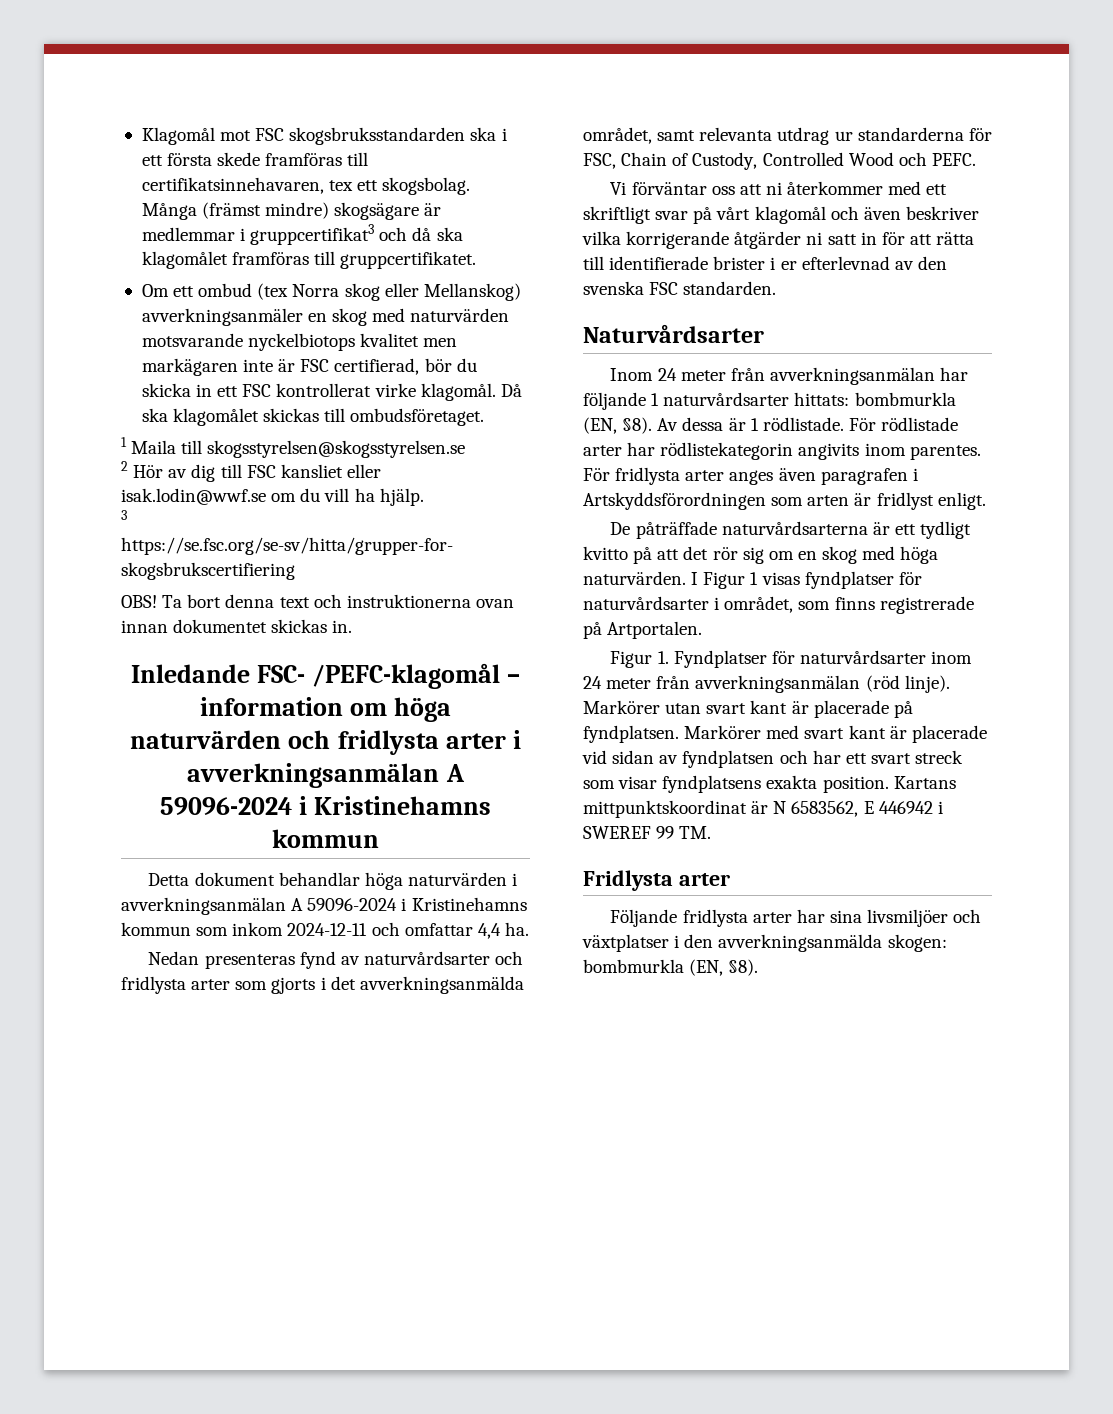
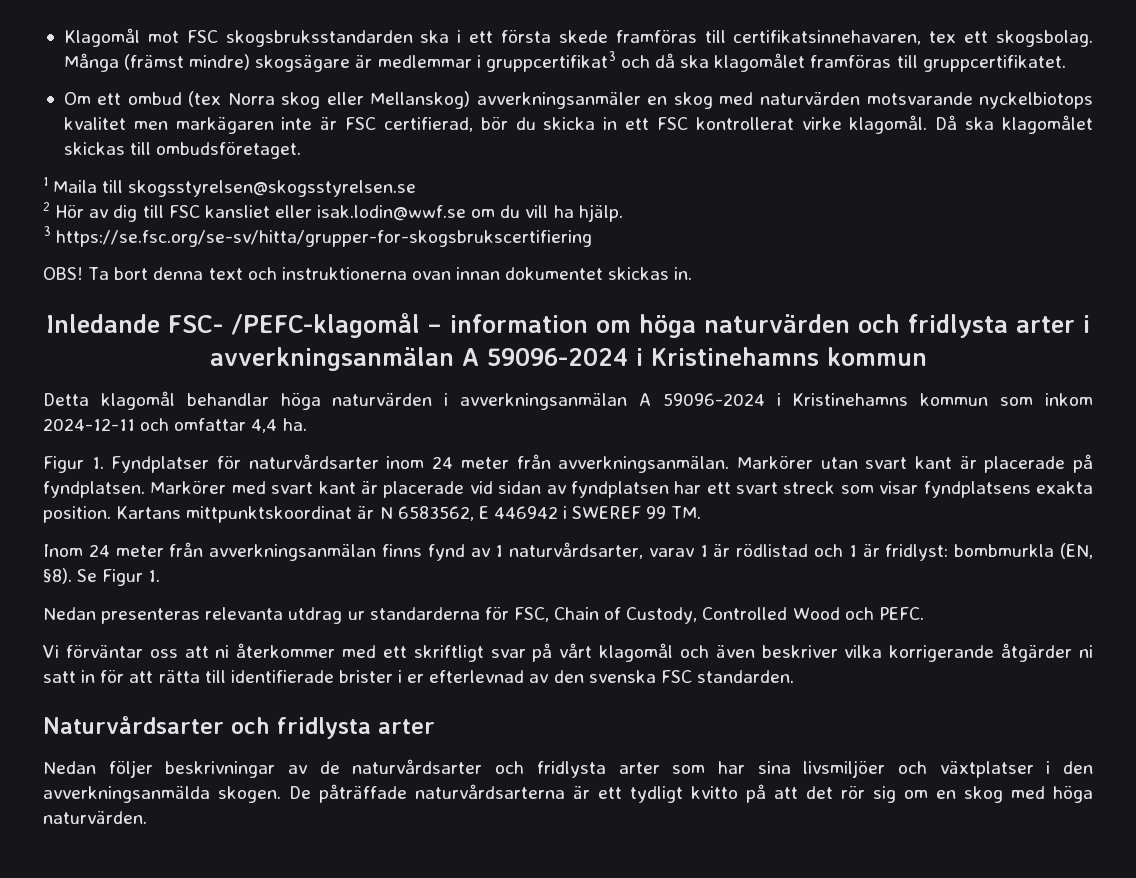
- Detta dokument behandlar höga naturvärden i avverkningsanmälan A 59096-2024 i Kristinehamns kommun som inkom 2024-12-11 och omfattar 4,4 ha.
+ Detta klagomål behandlar höga naturvärden i avverkningsanmälan A 59096-2024 i Kristinehamns kommun som inkom 2024-12-11 och omfattar 4,4 ha.
- Nedan presenteras fynd av naturvårdsarter och fridlysta arter som gjorts i det avverkningsanmälda området, samt relevanta utdrag ur standarderna för FSC, Chain of Custody, Controlled Wood och PEFC.
+ Figur 1. Fyndplatser för naturvårdsarter inom 24 meter från avverkningsanmälan. Markörer utan svart kant är placerade på fyndplatsen. Markörer med svart kant är placerade vid sidan av fyndplatsen har ett svart streck som visar fyndplatsens exakta position. Kartans mittpunktskoordinat är N 6583562, E 446942 i SWEREF 99 TM.
+ Inom 24 meter från avverkningsanmälan finns fynd av 1 naturvårdsarter, varav 1 är rödlistad och 1 är fridlyst: bombmurkla (EN, §8). Se Figur 1.
+ Nedan presenteras relevanta utdrag ur standarderna för FSC, Chain of Custody, Controlled Wood och PEFC.
- Naturvårdsarter
- Inom 24 meter från avverkningsanmälan har följande 1 naturvårdsarter hittats: bombmurkla (EN, §8). Av dessa är 1 rödlistade. För rödlistade arter har rödlistekategorin angivits inom parentes. För fridlysta arter anges även paragrafen i Artskyddsförordningen som arten är fridlyst enligt.
- De påträffade naturvårdsarterna är ett tydligt kvitto på att det rör sig om en skog med höga naturvärden. I Figur 1 visas fyndplatser för naturvårdsarter i området, som finns registrerade på Artportalen.
- Figur 1. Fyndplatser för naturvårdsarter inom 24 meter från avverkningsanmälan (röd linje). Markörer utan svart kant är placerade på fyndplatsen. Markörer med svart kant är placerade vid sidan av fyndplatsen och har ett svart streck som visar fyndplatsens exakta position. Kartans mittpunktskoordinat är N 6583562, E 446942 i SWEREF 99 TM.
- Fridlysta arter
- Följande fridlysta arter har sina livsmiljöer och växtplatser i den avverkningsanmälda skogen: bombmurkla (EN, §8).
+ Naturvårdsarter och fridlysta arter
+ Nedan följer beskrivningar av de naturvårdsarter och fridlysta arter som har sina livsmiljöer och växtplatser i den avverkningsanmälda skogen. De påträffade naturvårdsarterna är ett tydligt kvitto på att det rör sig om en skog med höga naturvärden.

